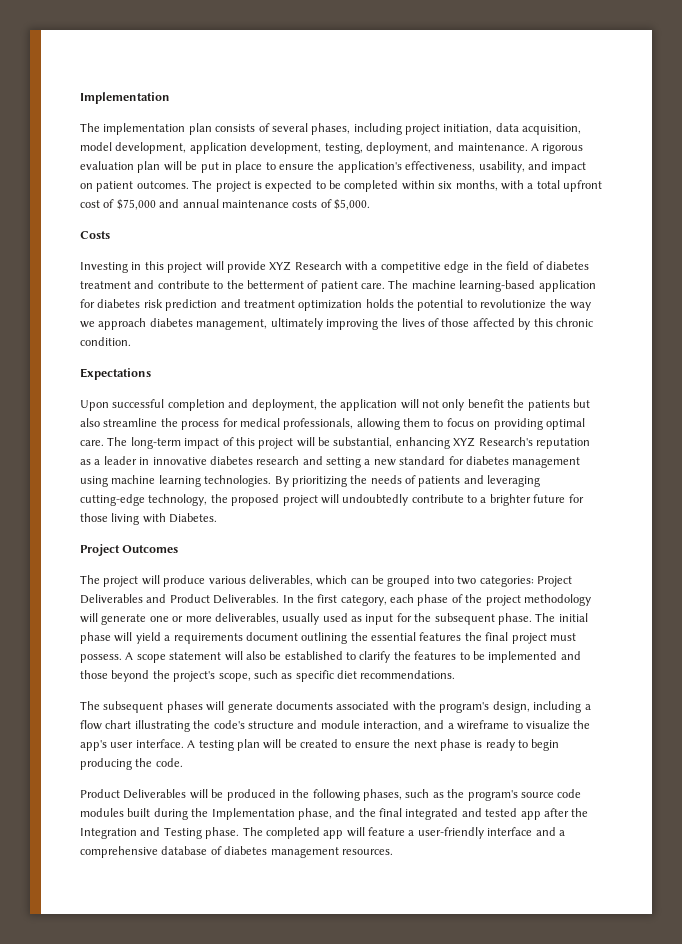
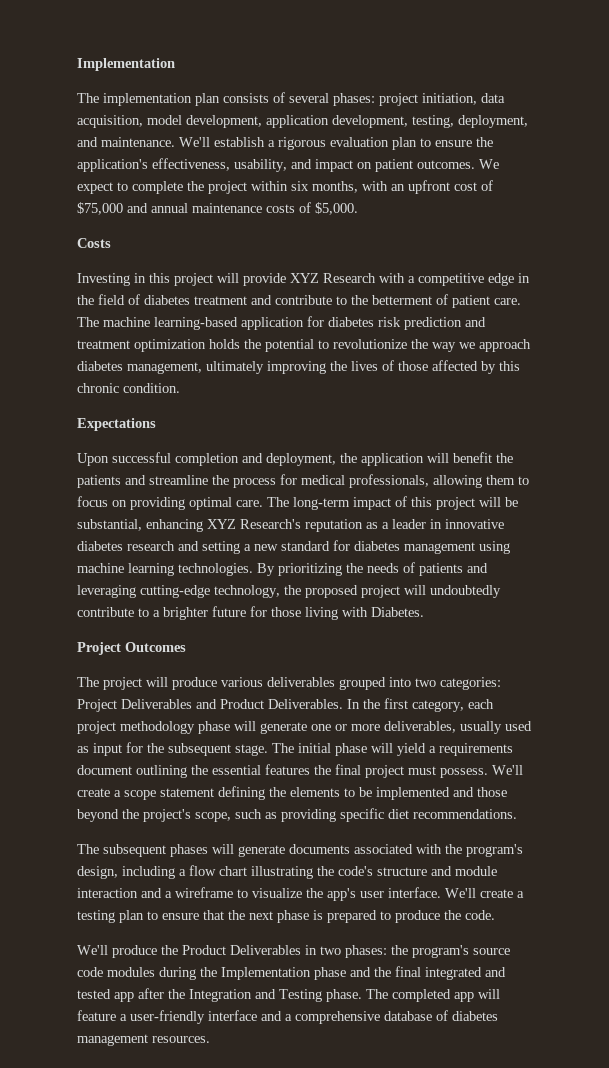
- The implementation plan consists of several phases, including project initiation, data acquisition, model development, application development, testing, deployment, and maintenance.
+ The implementation plan consists of several phases: project initiation, data acquisition, model development, application development, testing, deployment, and maintenance.
- A rigorous evaluation plan will be put in place to ensure the application's effectiveness, usability, and impact on patient outcomes.
+ We'll establish a rigorous evaluation plan to ensure the application's effectiveness, usability, and impact on patient outcomes.
- The project is expected to be completed within six months, with a total upfront cost of $75,000 and annual maintenance costs of $5,000.
+ We expect to complete the project within six months, with an upfront cost of $75,000 and annual maintenance costs of $5,000.
- Upon successful completion and deployment, the application will not only benefit the patients but also streamline the process for medical professionals, allowing them to focus on providing optimal care.
+ Upon successful completion and deployment, the application will benefit the patients and streamline the process for medical professionals, allowing them to focus on providing optimal care.
- The project will produce various deliverables, which can be grouped into two categories: Project Deliverables and Product Deliverables.
+ The project will produce various deliverables grouped into two categories: Project Deliverables and Product Deliverables.
- In the first category, each phase of the project methodology will generate one or more deliverables, usually used as input for the subsequent phase.
+ In the first category, each project methodology phase will generate one or more deliverables, usually used as input for the subsequent stage.
- A scope statement will also be established to clarify the features to be implemented and those beyond the project's scope, such as specific diet recommendations.
+ We'll create a scope statement defining the elements to be implemented and those beyond the project's scope, such as providing specific diet recommendations.
- The subsequent phases will generate documents associated with the program's design, including a flow chart illustrating the code's structure and module interaction, and a wireframe to visualize the app's user interface.
+ The subsequent phases will generate documents associated with the program's design, including a flow chart illustrating the code's structure and module interaction and a wireframe to visualize the app's user interface.
- A testing plan will be created to ensure the next phase is ready to begin producing the code.
- Product Deliverables will be produced in the following phases, such as the program's source code modules built during the Implementation phase, and the final integrated and tested app after the Integration and Testing phase.
+ We'll create a testing plan to ensure that the next phase is prepared to produce the code.
+ We'll produce the Product Deliverables in two phases: the program's source code modules during the Implementation phase and the final integrated and tested app after the Integration and Testing phase.

